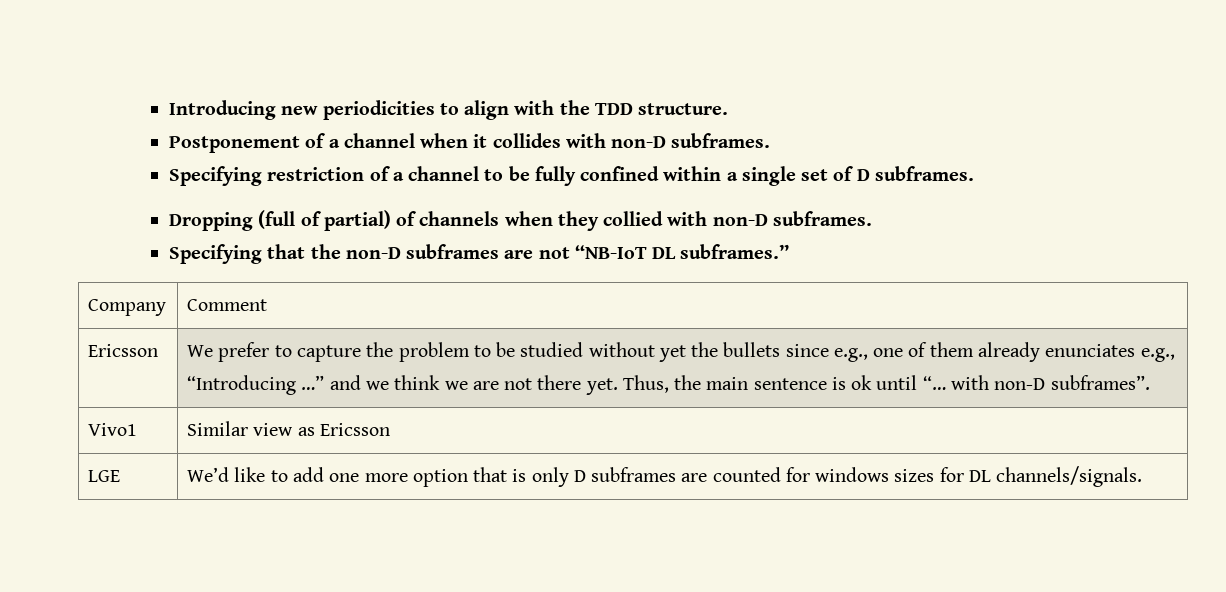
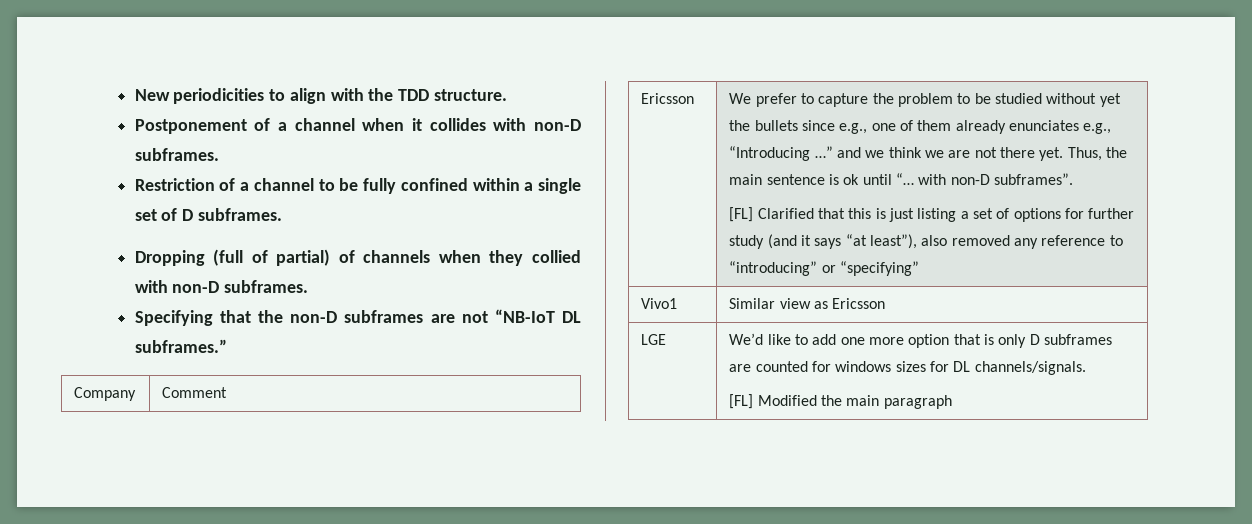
- Introducing new periodicities to align with the TDD structure.
+ New periodicities to align with the TDD structure.
- Specifying restriction of a channel to be fully confined within a single set of D subframes.
+ Restriction of a channel to be fully confined within a single set of D subframes.
+ [FL] Clarified that this is just listing a set of options for further study (and it says “at least”), also removed any reference to “introducing” or “specifying”
  LGE | We’d like to add one more option that is only D subframes are counted for windows sizes for DL channels/signals.
+ [FL] Modified the main paragraph

